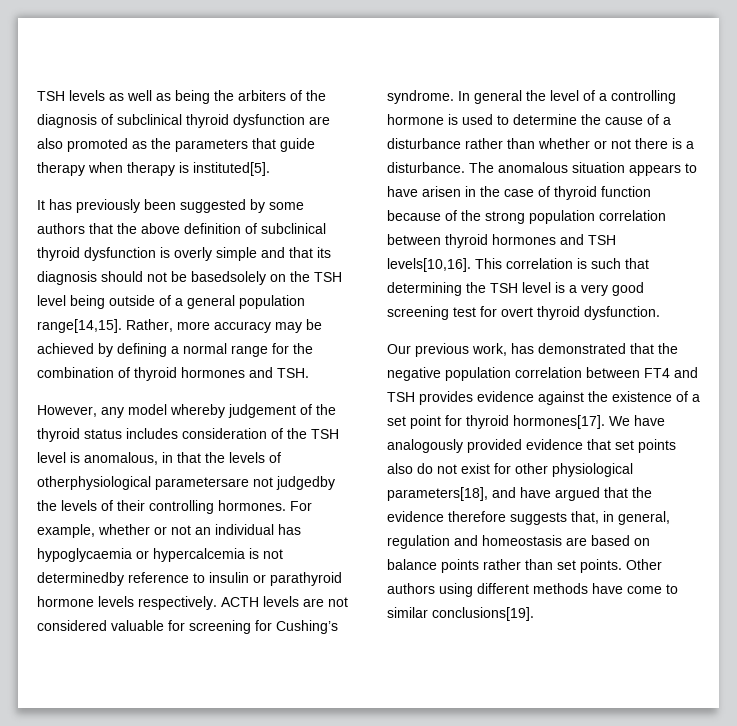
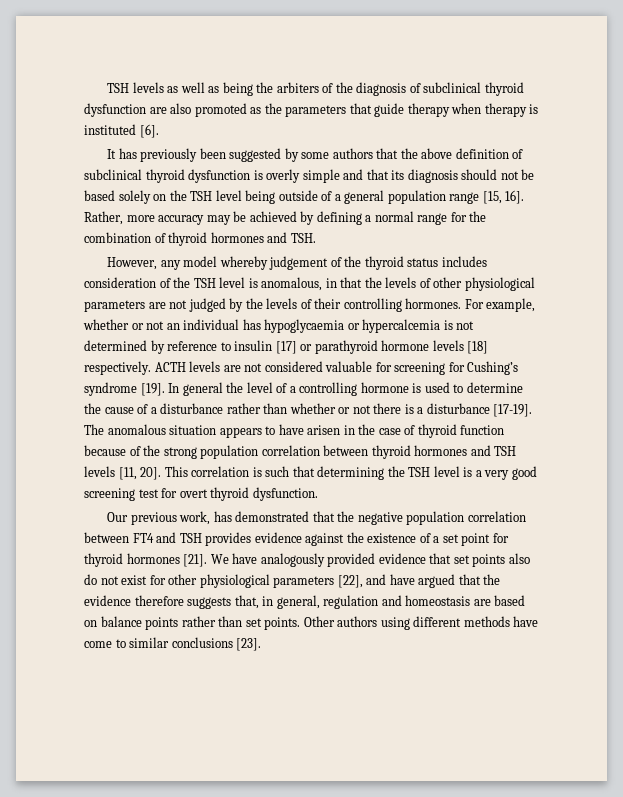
- TSH levels as well as being the arbiters of the diagnosis of subclinical thyroid dysfunction are also promoted as the parameters that guide therapy when therapy is instituted[5].
+ TSH levels as well as being the arbiters of the diagnosis of subclinical thyroid dysfunction are also promoted as the parameters that guide therapy when therapy is instituted [6].
- It has previously been suggested by some authors that the above definition of subclinical thyroid dysfunction is overly simple and that its diagnosis should not be basedsolely on the TSH level being outside of a general population range[14,15].
+ It has previously been suggested by some authors that the above definition of subclinical thyroid dysfunction is overly simple and that its diagnosis should not be based solely on the TSH level being outside of a general population range [15, 16].
- However, any model whereby judgement of the thyroid status includes consideration of the TSH level is anomalous, in that the levels of otherphysiological parametersare not judgedby the levels of their controlling hormones.
+ However, any model whereby judgement of the thyroid status includes consideration of the TSH level is anomalous, in that the levels of other physiological parameters are not judged by the levels of their controlling hormones.
- For example, whether or not an individual has hypoglycaemia or hypercalcemia is not determinedby reference to insulin or parathyroid hormone levels respectively.
+ For example, whether or not an individual has hypoglycaemia or hypercalcemia is not determined by reference to insulin [17] or parathyroid hormone levels [18] respectively.
- ACTH levels are not considered valuable for screening for Cushing’s syndrome.
+ ACTH levels are not considered valuable for screening for Cushing’s syndrome [19].
- In general the level of a controlling hormone is used to determine the cause of a disturbance rather than whether or not there is a disturbance.
+ In general the level of a controlling hormone is used to determine the cause of a disturbance rather than whether or not there is a disturbance [17-19].
- The anomalous situation appears to have arisen in the case of thyroid function because of the strong population correlation between thyroid hormones and TSH levels[10,16].
+ The anomalous situation appears to have arisen in the case of thyroid function because of the strong population correlation between thyroid hormones and TSH levels [11, 20].
- Our previous work, has demonstrated that the negative population correlation between FT4 and TSH provides evidence against the existence of a set point for thyroid hormones[17].
+ Our previous work, has demonstrated that the negative population correlation between FT4 and TSH provides evidence against the existence of a set point for thyroid hormones [21].
- We have analogously provided evidence that set points also do not exist for other physiological parameters[18], and have argued that the evidence therefore suggests that, in general, regulation and homeostasis are based on balance points rather than set points.
+ We have analogously provided evidence that set points also do not exist for other physiological parameters [22], and have argued that the evidence therefore suggests that, in general, regulation and homeostasis are based on balance points rather than set points.
- Other authors using different methods have come to similar conclusions[19].
+ Other authors using different methods have come to similar conclusions [23].

